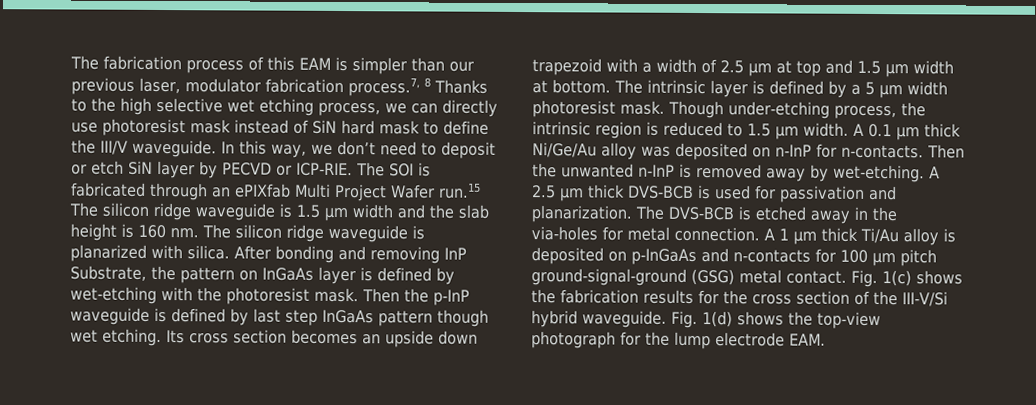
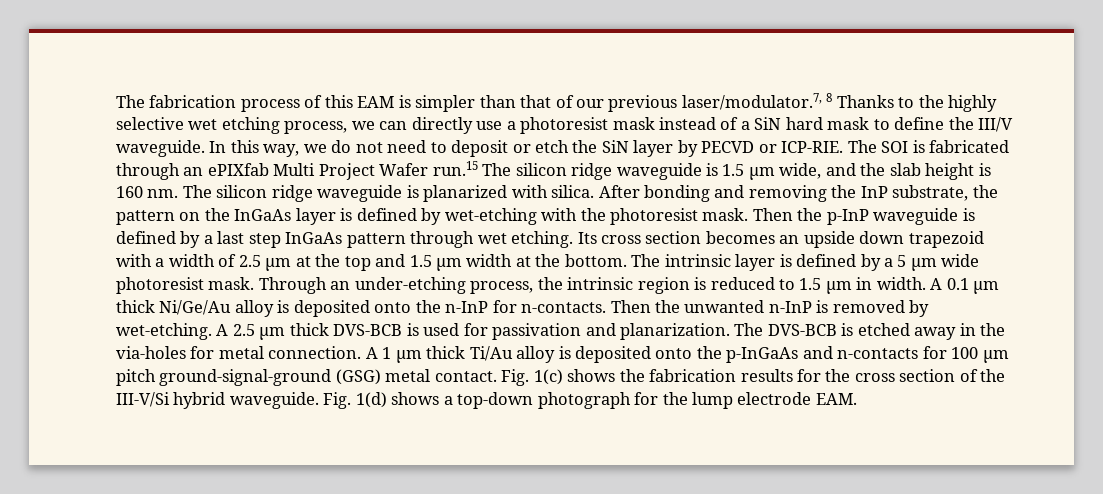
- The fabrication process of this EAM is simpler than our previous laser, modulator fabrication process.7, 8 Thanks to the high selective wet etching process, we can directly use photoresist mask instead of SiN hard mask to define the III/V waveguide.
+ The fabrication process of this EAM is simpler than that of our previous laser/modulator.7, 8 Thanks to the highly selective wet etching process, we can directly use a photoresist mask instead of a SiN hard mask to define the III/V waveguide.
- In this way, we don’t need to deposit or etch SiN layer by PECVD or ICP-RIE.
+ In this way, we do not need to deposit or etch the SiN layer by PECVD or ICP-RIE.
- The SOI is fabricated through an ePIXfab Multi Project Wafer run.15 The silicon ridge waveguide is 1.5 μm width and the slab height is 160 nm.
+ The SOI is fabricated through an ePIXfab Multi Project Wafer run.15 The silicon ridge waveguide is 1.5 μm wide, and the slab height is 160 nm.
- After bonding and removing InP Substrate, the pattern on InGaAs layer is defined by wet-etching with the photoresist mask.
+ After bonding and removing the InP substrate, the pattern on the InGaAs layer is defined by wet-etching with the photoresist mask.
- Then the p-InP waveguide is defined by last step InGaAs pattern though wet etching.
+ Then the p-InP waveguide is defined by a last step InGaAs pattern through wet etching.
- Its cross section becomes an upside down trapezoid with a width of 2.5 µm at top and 1.5 μm width at bottom.
+ Its cross section becomes an upside down trapezoid with a width of 2.5 µm at the top and 1.5 μm width at the bottom.
- The intrinsic layer is defined by a 5 μm width photoresist mask. Though under-etching process, the intrinsic region is reduced to 1.5 μm width.
+ The intrinsic layer is defined by a 5 μm wide photoresist mask. Through an under-etching process, the intrinsic region is reduced to 1.5 μm in width.
- A 0.1 µm thick Ni/Ge/Au alloy was deposited on n-InP for n-contacts.
+ A 0.1 µm thick Ni/Ge/Au alloy is deposited onto the n-InP for n-contacts.
- Then the unwanted n-InP is removed away by wet-etching.
+ Then the unwanted n-InP is removed by wet-etching.
- A 1 μm thick Ti/Au alloy is deposited on p-InGaAs and n-contacts for 100 μm pitch ground-signal-ground (GSG) metal contact.
+ A 1 μm thick Ti/Au alloy is deposited onto the p-InGaAs and n-contacts for 100 μm pitch ground-signal-ground (GSG) metal contact.
- Fig. 1(d) shows the top-view photograph for the lump electrode EAM.
+ Fig. 1(d) shows a top-down photograph for the lump electrode EAM.

